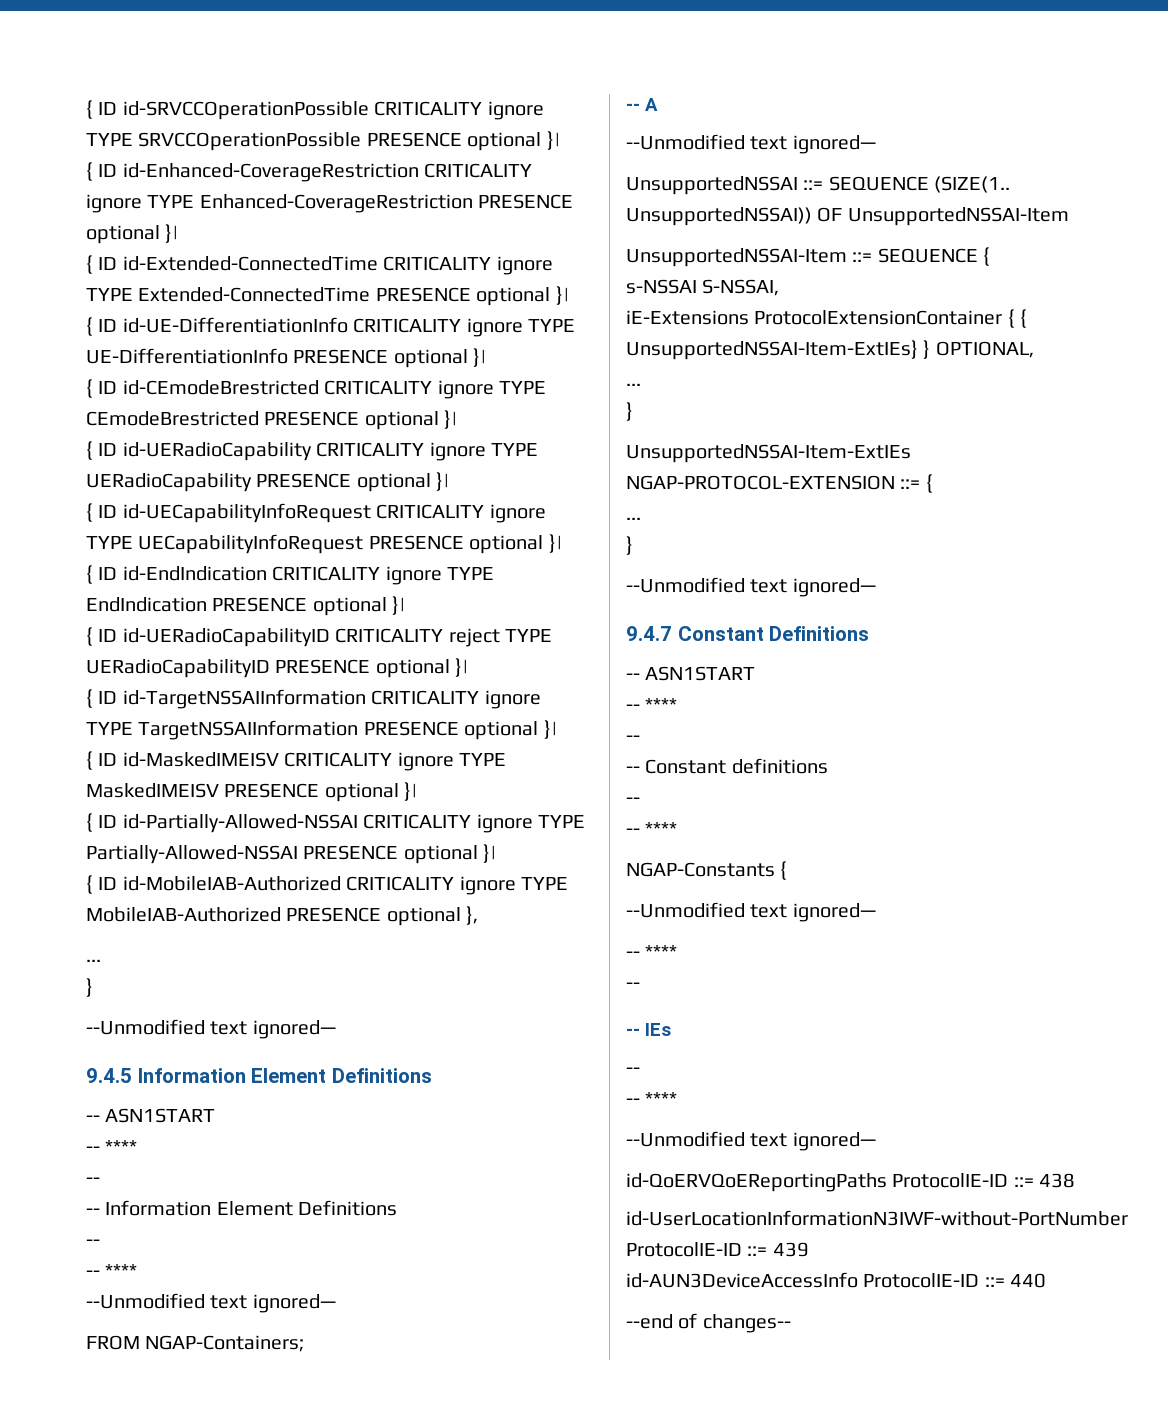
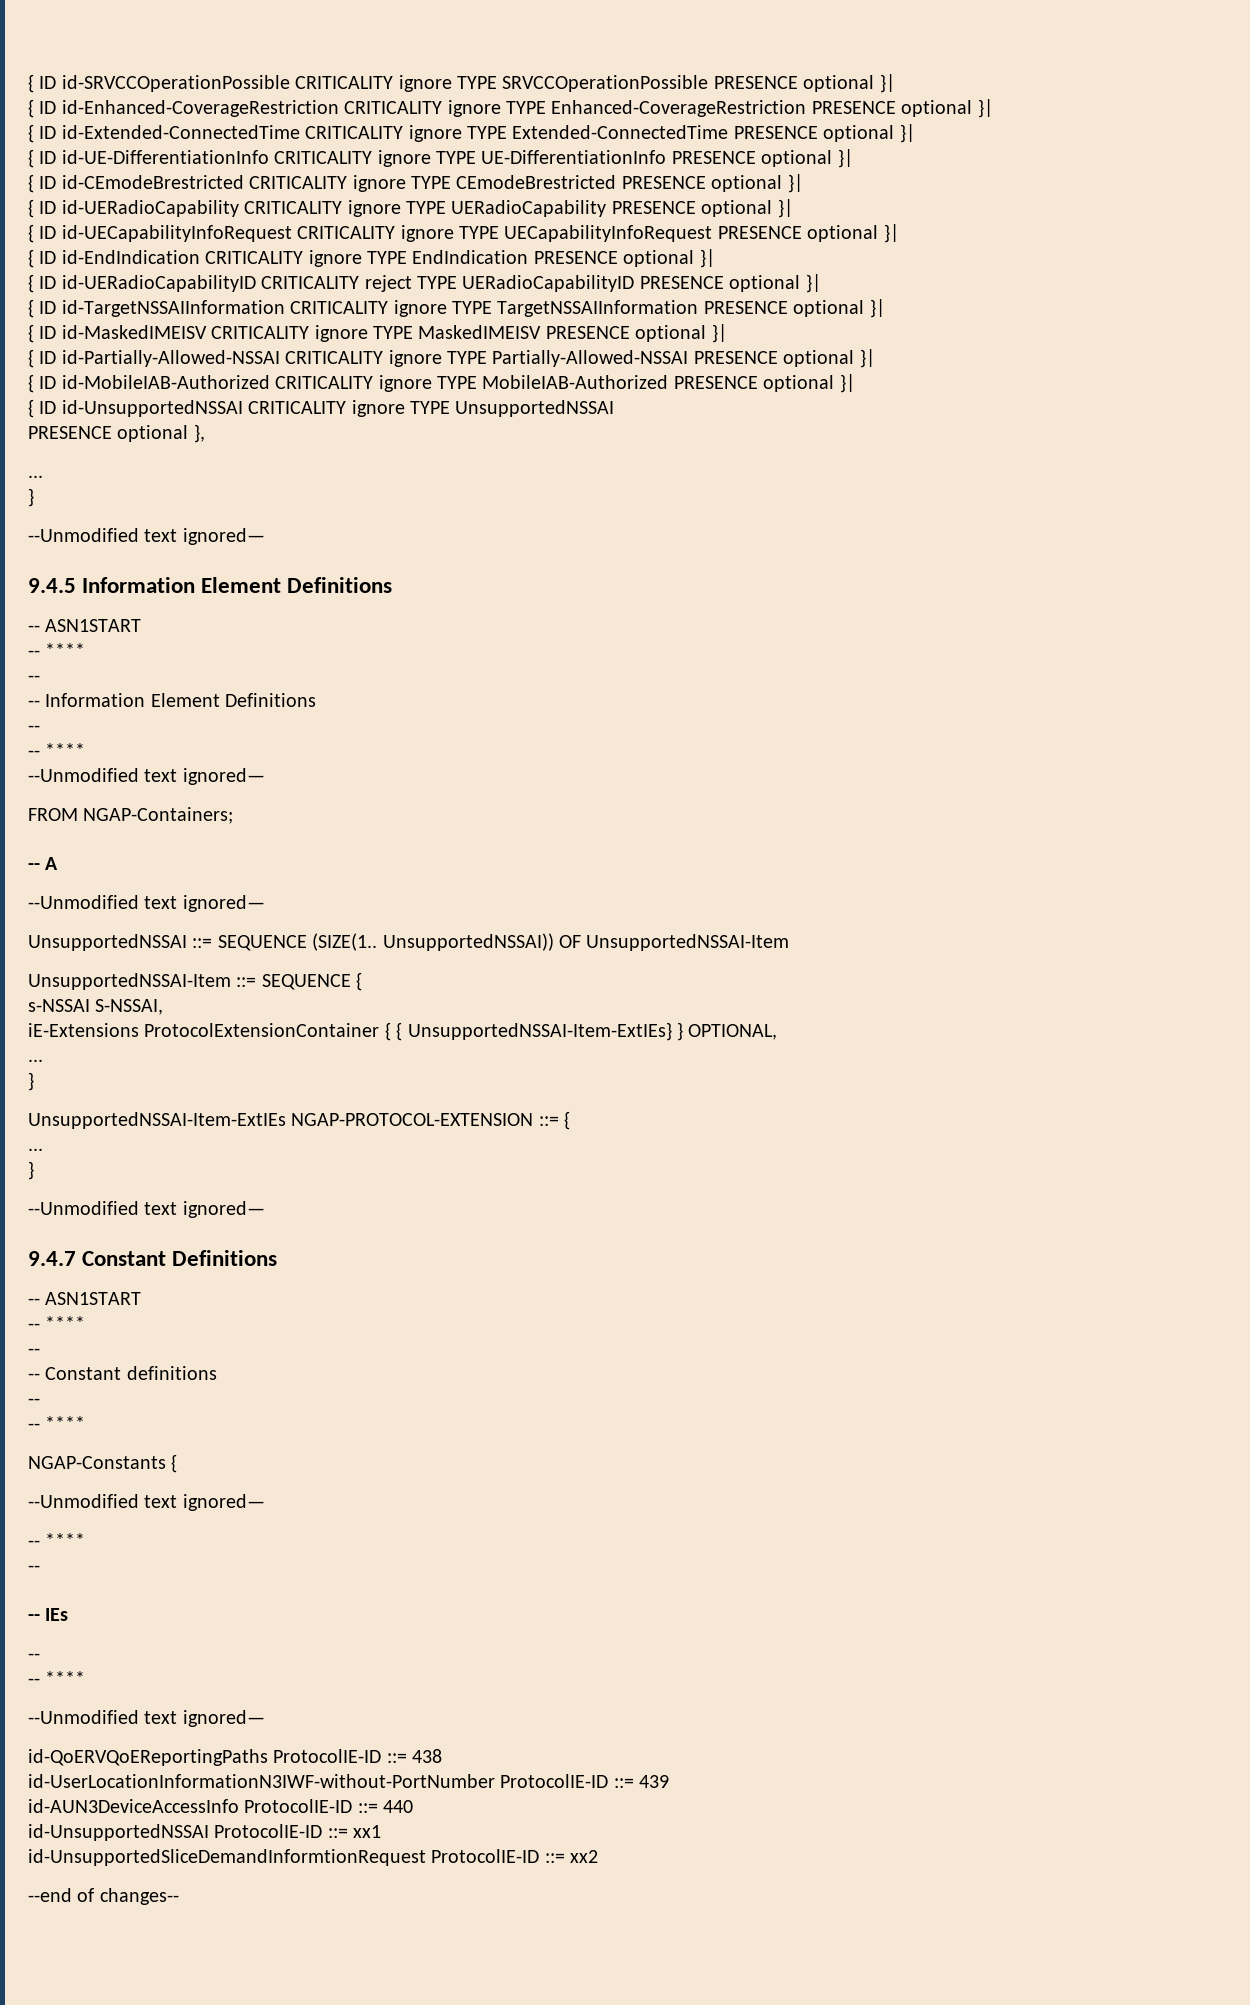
- { ID id-MobileIAB-Authorized CRITICALITY ignore TYPE MobileIAB-Authorized PRESENCE optional },
+ { ID id-MobileIAB-Authorized CRITICALITY ignore TYPE MobileIAB-Authorized PRESENCE optional }|
+ { ID id-UnsupportedNSSAI CRITICALITY ignore TYPE UnsupportedNSSAI
+ PRESENCE optional },
+ id-UnsupportedNSSAI ProtocolIE-ID ::= xx1
+ id-UnsupportedSliceDemandInformtionRequest ProtocolIE-ID ::= xx2

